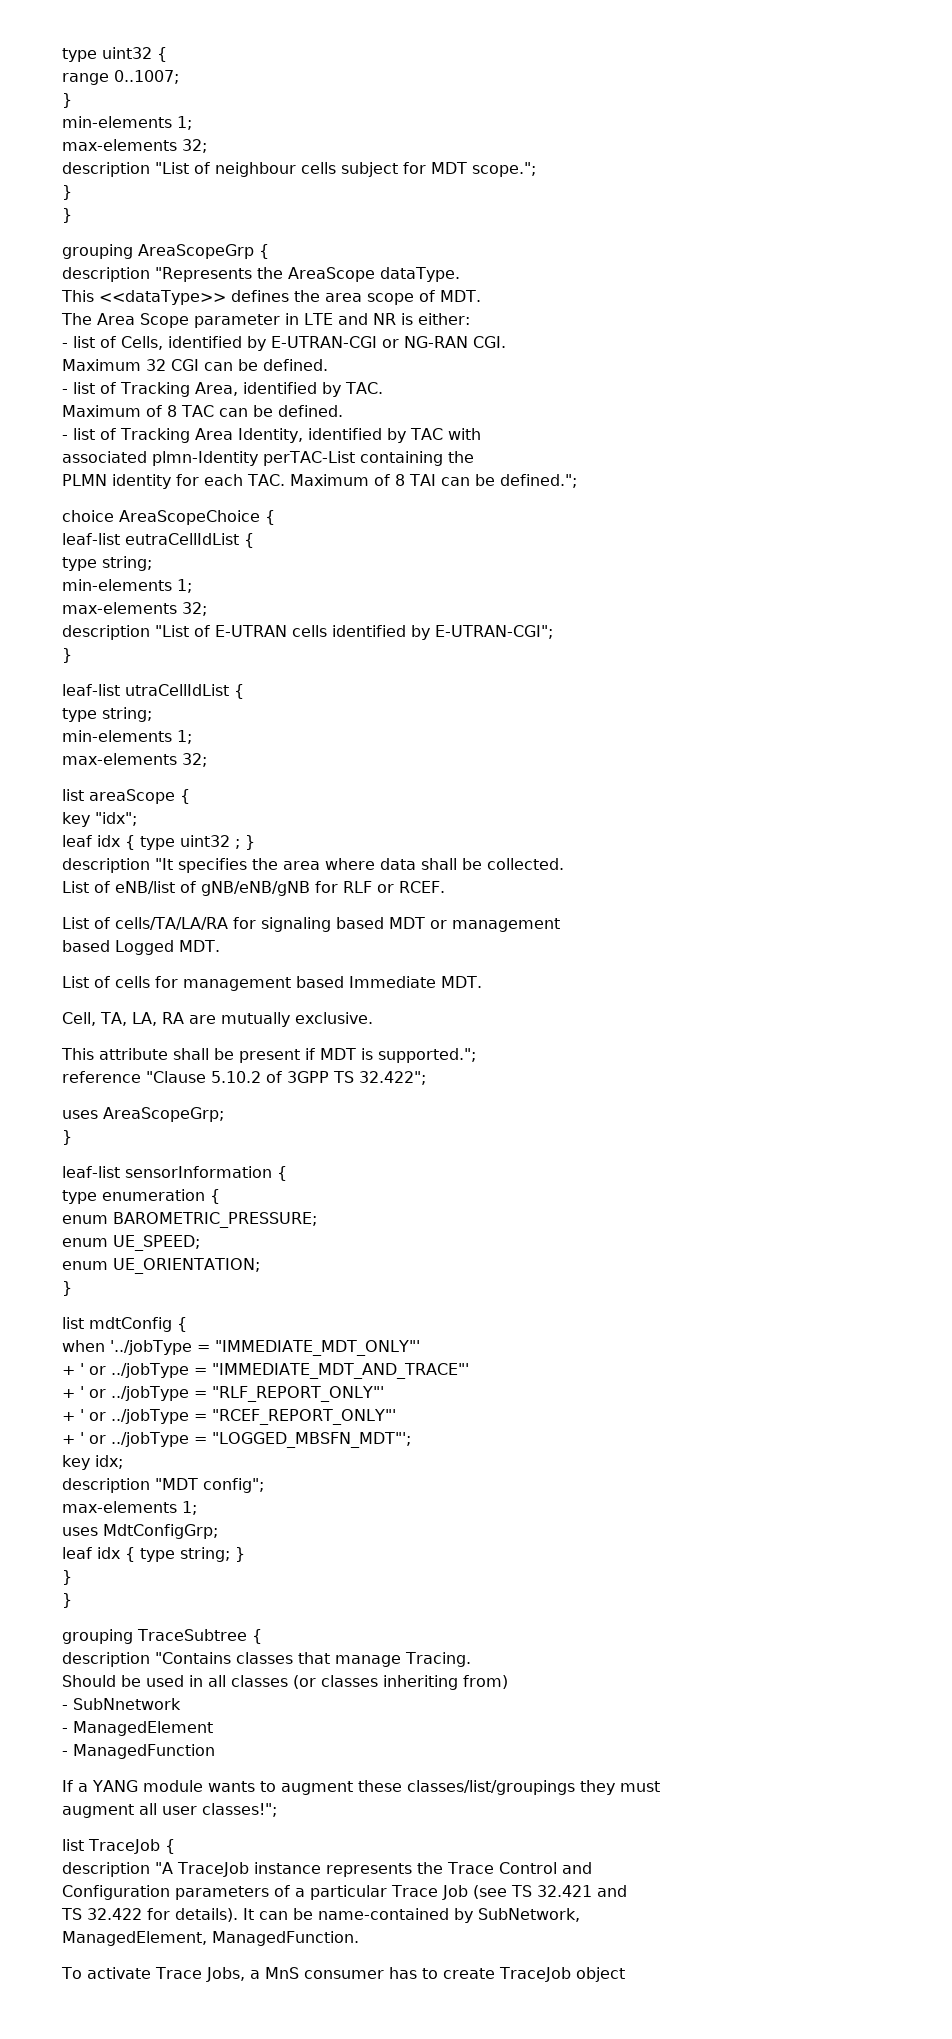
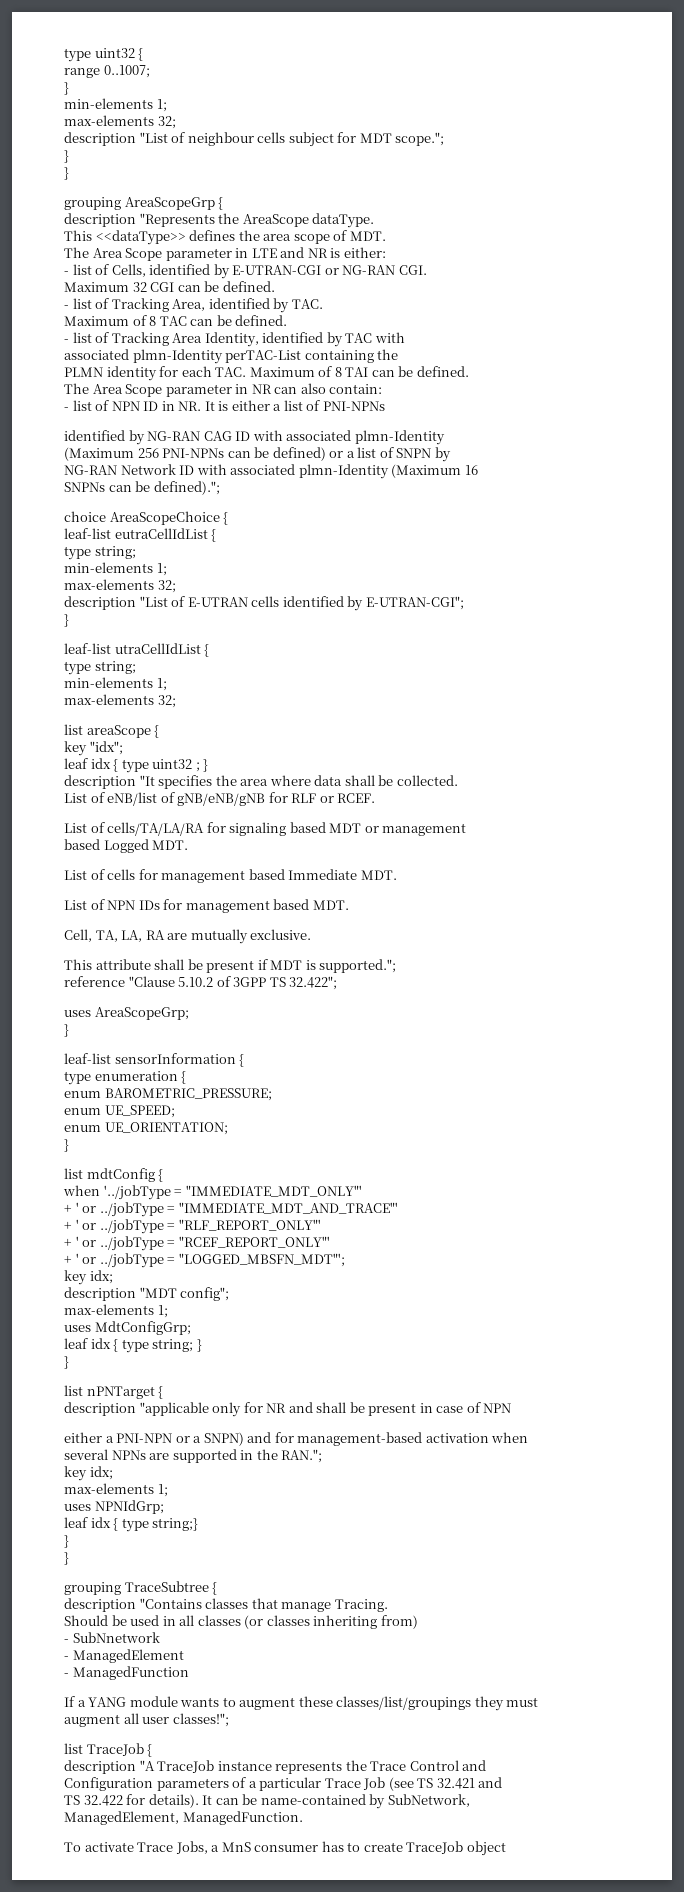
- PLMN identity for each TAC. Maximum of 8 TAI can be defined.";
+ PLMN identity for each TAC. Maximum of 8 TAI can be defined.
+ The Area Scope parameter in NR can also contain:
+ - list of NPN ID in NR. It is either a list of PNI-NPNs
+ identified by NG-RAN CAG ID with associated plmn-Identity
+ (Maximum 256 PNI-NPNs can be defined) or a list of SNPN by
+ NG-RAN Network ID with associated plmn-Identity (Maximum 16
+ SNPNs can be defined).";
+ List of NPN IDs for management based MDT.
+ list nPNTarget {
+ description "applicable only for NR and shall be present in case of NPN
+ either a PNI-NPN or a SNPN) and for management-based activation when
+ several NPNs are supported in the RAN.";
+ key idx;
+ max-elements 1;
+ uses NPNIdGrp;
+ leaf idx { type string;}
+ }

